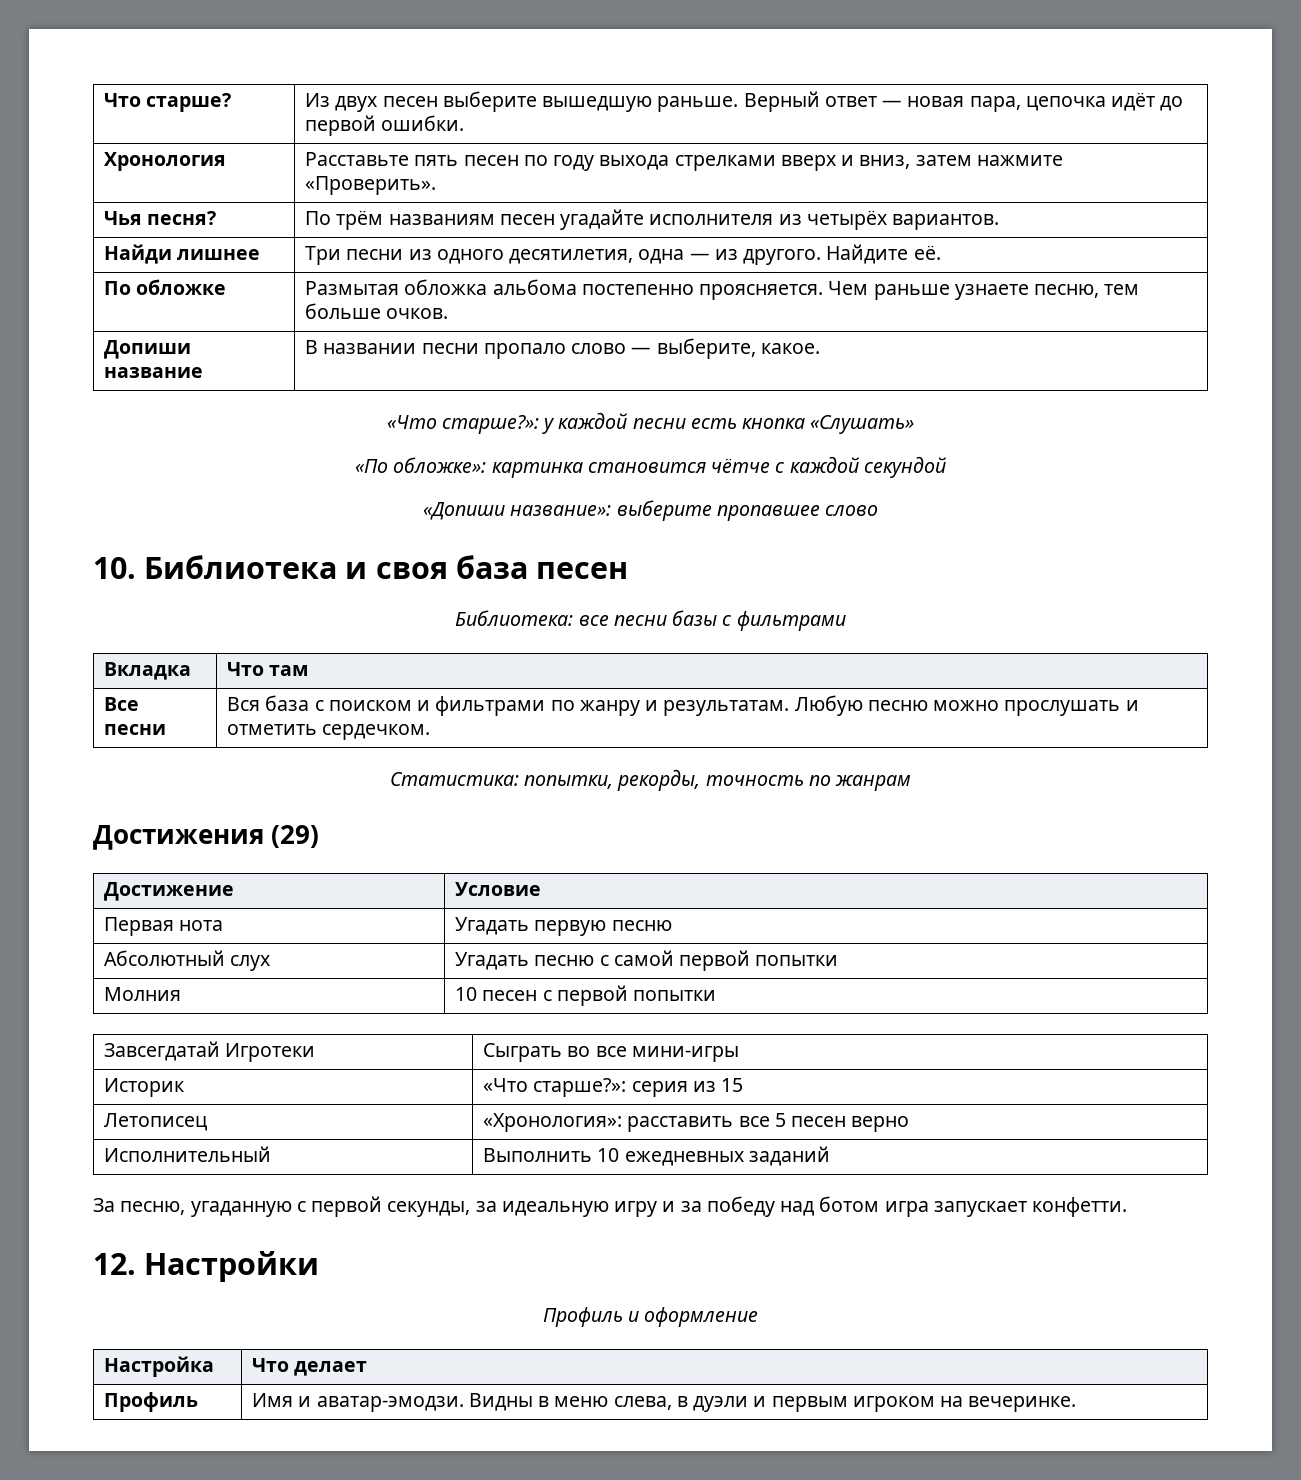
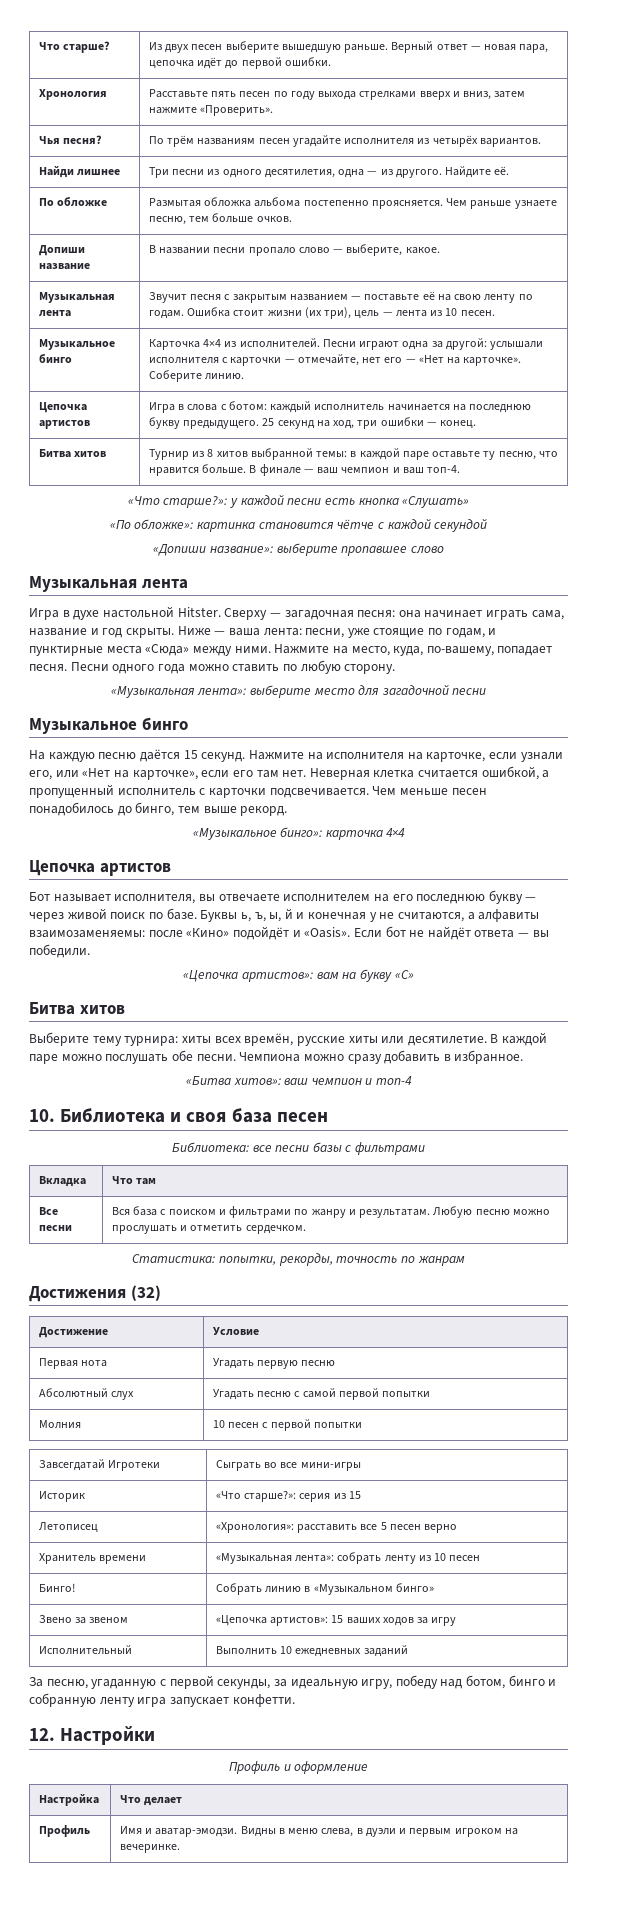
+ Музыкальная лента | Звучит песня с закрытым названием — поставьте её на свою ленту по годам. Ошибка стоит жизни (их три), цель — лента из 10 песен.
+ Музыкальное бинго | Карточка 4×4 из исполнителей. Песни играют одна за другой: услышали исполнителя с карточки — отмечайте, нет его — «Нет на карточке». Соберите линию.
+ Цепочка артистов | Игра в слова с ботом: каждый исполнитель начинается на последнюю букву предыдущего. 25 секунд на ход, три ошибки — конец.
+ Битва хитов | Турнир из 8 хитов выбранной темы: в каждой паре оставьте ту песню, что нравится больше. В финале — ваш чемпион и ваш топ-4.
  «Допиши название»: выберите пропавшее слово
+ Музыкальная лента
+ Игра в духе настольной Hitster. Сверху — загадочная песня: она начинает играть сама, название и год скрыты. Ниже — ваша лента: песни, уже стоящие по годам, и пунктирные места «Сюда» между ними. Нажмите на место, куда, по-вашему, попадает песня. Песни одного года можно ставить по любую сторону.
+ «Музыкальная лента»: выберите место для загадочной песни
+ Музыкальное бинго
+ На каждую песню даётся 15 секунд. Нажмите на исполнителя на карточке, если узнали его, или «Нет на карточке», если его там нет. Неверная клетка считается ошибкой, а пропущенный исполнитель с карточки подсвечивается. Чем меньше песен понадобилось до бинго, тем выше рекорд.
+ «Музыкальное бинго»: карточка 4×4
+ Цепочка артистов
+ Бот называет исполнителя, вы отвечаете исполнителем на его последнюю букву — через живой поиск по базе. Буквы ь, ъ, ы, й и конечная y не считаются, а алфавиты взаимозаменяемы: после «Кино» подойдёт и «Oasis». Если бот не найдёт ответа — вы победили.
+ «Цепочка артистов»: вам на букву «С»
+ Битва хитов
+ Выберите тему турнира: хиты всех времён, русские хиты или десятилетие. В каждой паре можно послушать обе песни. Чемпиона можно сразу добавить в избранное.
+ «Битва хитов»: ваш чемпион и топ-4
- Достижения (29)
+ Достижения (32)
+ Хранитель времени | «Музыкальная лента»: собрать ленту из 10 песен
+ Бинго! | Собрать линию в «Музыкальном бинго»
+ Звено за звеном | «Цепочка артистов»: 15 ваших ходов за игру
- За песню, угаданную с первой секунды, за идеальную игру и за победу над ботом игра запускает конфетти.
+ За песню, угаданную с первой секунды, за идеальную игру, победу над ботом, бинго и собранную ленту игра запускает конфетти.

